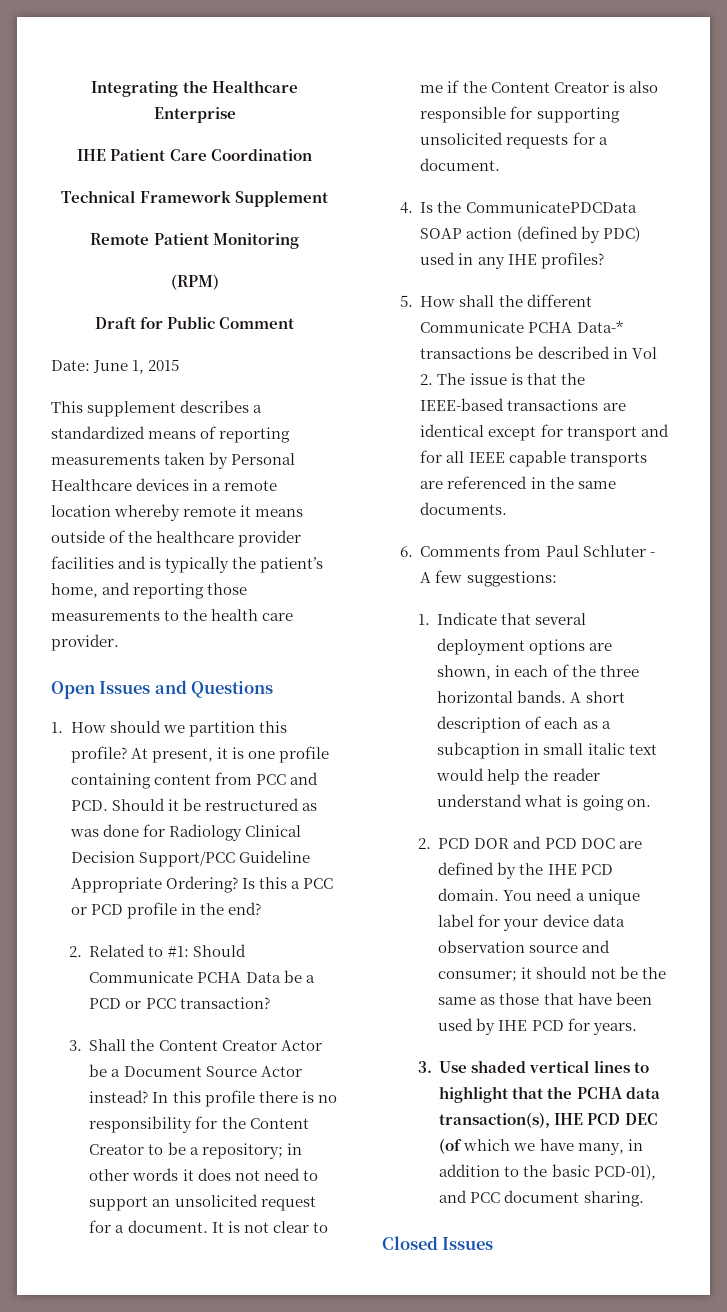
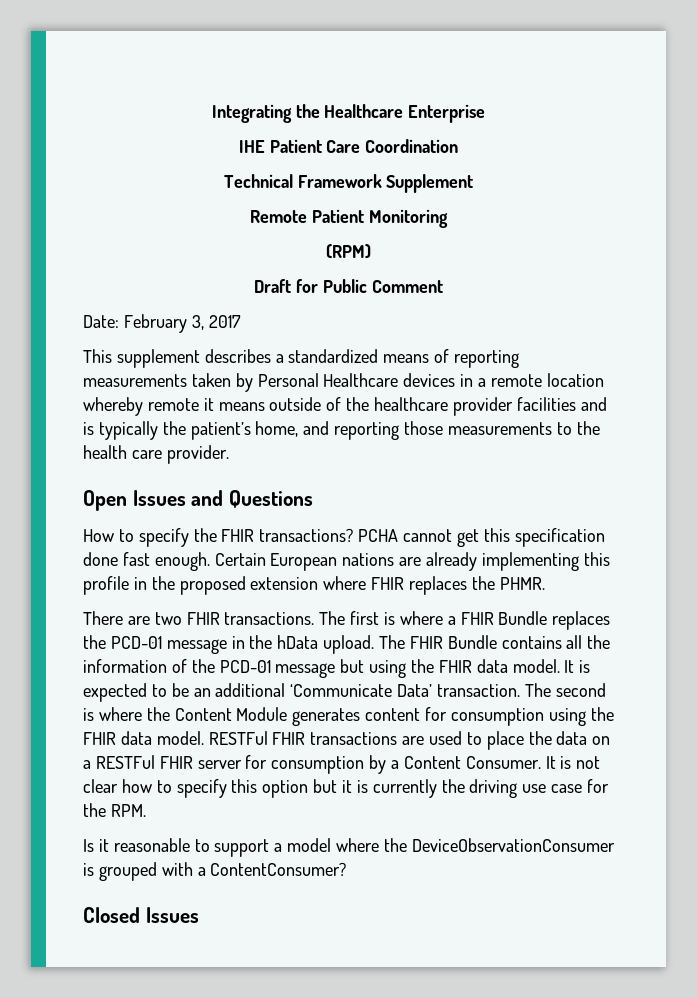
- Date: June 1, 2015
+ Date: February 3, 2017
- 1. How should we partition this profile? At present, it is one profile containing content from PCC and PCD. Should it be restructured as was done for Radiology Clinical Decision Support/PCC Guideline Appropriate Ordering? Is this a PCC or PCD profile in the end?
- 2. Related to #1: Should Communicate PCHA Data be a PCD or PCC transaction?
- 3. Shall the Content Creator Actor be a Document Source Actor instead? In this profile there is no responsibility for the Content Creator to be a repository; in other words it does not need to support an unsolicited request for a document. It is not clear to me if the Content Creator is also responsible for supporting unsolicited requests for a document.
- 4. Is the CommunicatePDCData SOAP action (defined by PDC) used in any IHE profiles?
- 5. How shall the different Communicate PCHA Data-* transactions be described in Vol 2. The issue is that the IEEE-based transactions are identical except for transport and for all IEEE capable transports are referenced in the same documents.
- 6. Comments from Paul Schluter - A few suggestions:
- 1. Indicate that several deployment options are shown, in each of the three horizontal bands. A short description of each as a subcaption in small italic text would help the reader understand what is going on.
- 2. PCD DOR and PCD DOC are defined by the IHE PCD domain. You need a unique label for your device data observation source and consumer; it should not be the same as those that have been used by IHE PCD for years.
- 3. Use shaded vertical lines to highlight that the PCHA data transaction(s), IHE PCD DEC (of which we have many, in addition to the basic PCD-01), and PCC document sharing.
+ How to specify the FHIR transactions? PCHA cannot get this specification done fast enough. Certain European nations are already implementing this profile in the proposed extension where FHIR replaces the PHMR.
+ There are two FHIR transactions. The first is where a FHIR Bundle replaces the PCD-01 message in the hData upload. The FHIR Bundle contains all the information of the PCD-01 message but using the FHIR data model. It is expected to be an additional ‘Communicate Data’ transaction. The second is where the Content Module generates content for consumption using the FHIR data model. RESTFul FHIR transactions are used to place the data on a RESTFul FHIR server for consumption by a Content Consumer. It is not clear how to specify this option but it is currently the driving use case for the RPM.
+ Is it reasonable to support a model where the DeviceObservationConsumer is grouped with a ContentConsumer?

